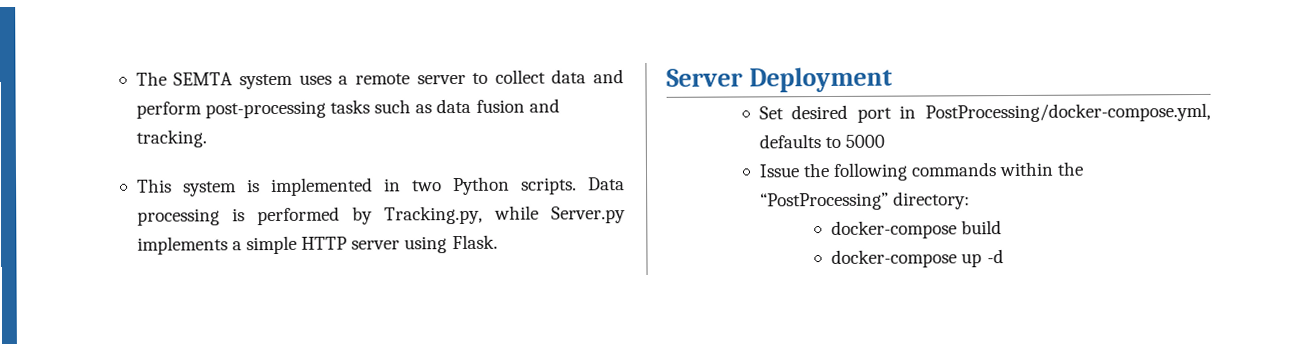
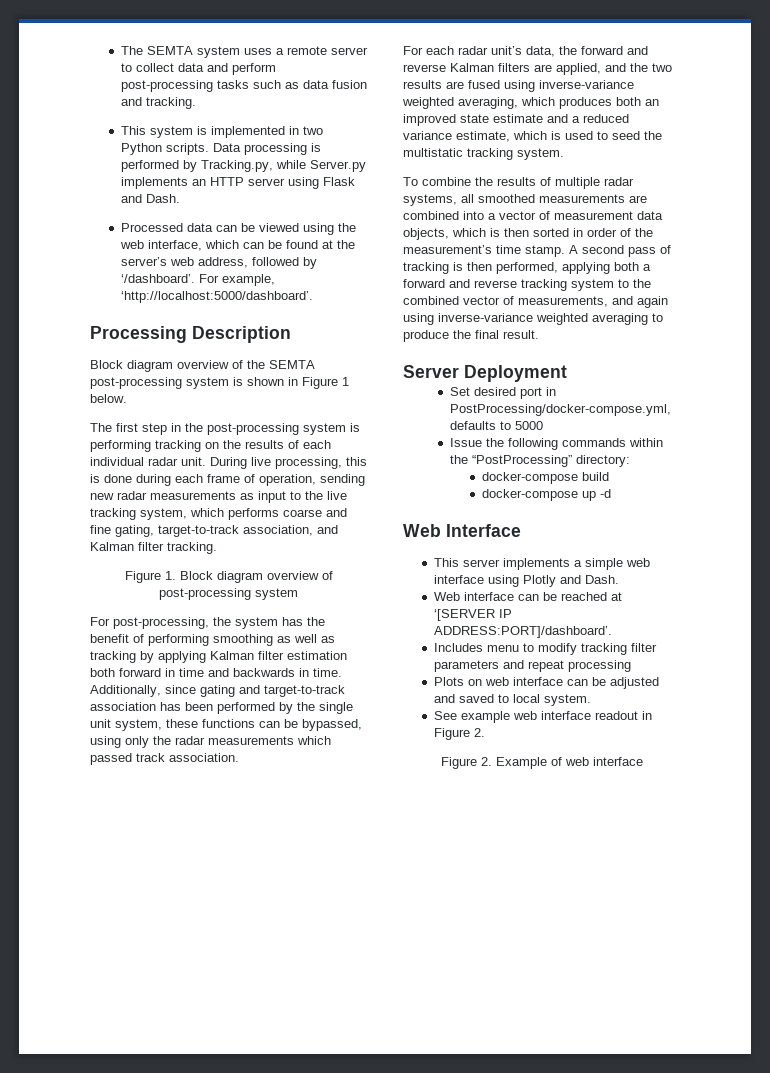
- Data processing is performed by Tracking.py, while Server.py implements a simple HTTP server using Flask.
+ Data processing is performed by Tracking.py, while Server.py implements an HTTP server using Flask and Dash.
+ Processed data can be viewed using the web interface, which can be found at the server’s web address, followed by ‘/dashboard’. For example, ‘http://localhost:5000/dashboard’.
+ Processing Description
+ Block diagram overview of the SEMTA post-processing system is shown in Figure 1 below.
+ The first step in the post-processing system is performing tracking on the results of each individual radar unit. During live processing, this is done during each frame of operation, sending new radar measurements as input to the live tracking system, which performs coarse and fine gating, target-to-track association, and Kalman filter tracking.
+ Figure 1. Block diagram overview of post-processing system
+ For post-processing, the system has the benefit of performing smoothing as well as tracking by applying Kalman filter estimation both forward in time and backwards in time. Additionally, since gating and target-to-track association has been performed by the single unit system, these functions can be bypassed, using only the radar measurements which passed track association.
+ For each radar unit’s data, the forward and reverse Kalman filters are applied, and the two results are fused using inverse-variance weighted averaging, which produces both an improved state estimate and a reduced variance estimate, which is used to seed the multistatic tracking system.
+ To combine the results of multiple radar systems, all smoothed measurements are combined into a vector of measurement data objects, which is then sorted in order of the measurement’s time stamp. A second pass of tracking is then performed, applying both a forward and reverse tracking system to the combined vector of measurements, and again using inverse-variance weighted averaging to produce the final result.
+ Web Interface
+ This server implements a simple web interface using Plotly and Dash.
+ Web interface can be reached at ‘[SERVER IP ADDRESS:PORT]/dashboard’.
+ Includes menu to modify tracking filter parameters and repeat processing
+ Plots on web interface can be adjusted and saved to local system.
+ See example web interface readout in Figure 2.
+ Figure 2. Example of web interface

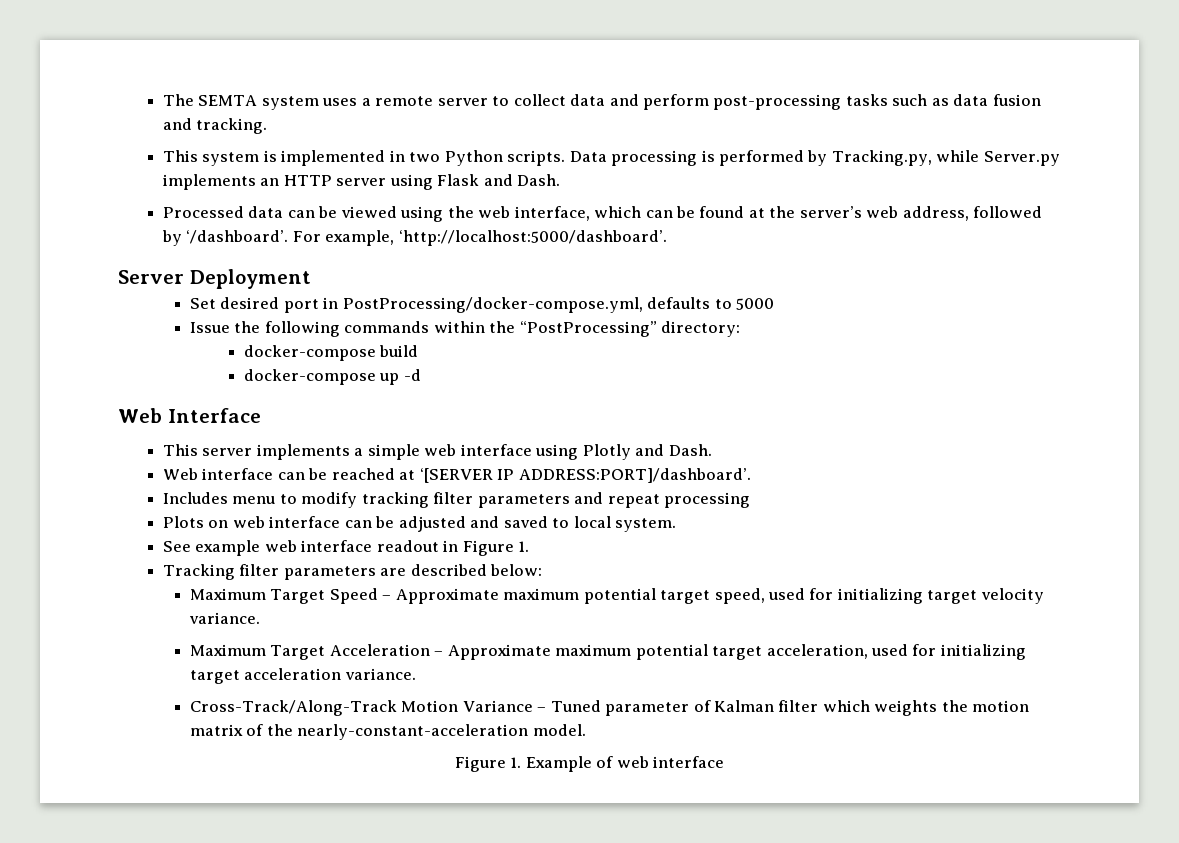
- Processing Description
- Block diagram overview of the SEMTA post-processing system is shown in Figure 1 below.
- The first step in the post-processing system is performing tracking on the results of each individual radar unit. During live processing, this is done during each frame of operation, sending new radar measurements as input to the live tracking system, which performs coarse and fine gating, target-to-track association, and Kalman filter tracking.
- Figure 1. Block diagram overview of post-processing system
- For post-processing, the system has the benefit of performing smoothing as well as tracking by applying Kalman filter estimation both forward in time and backwards in time. Additionally, since gating and target-to-track association has been performed by the single unit system, these functions can be bypassed, using only the radar measurements which passed track association.
- For each radar unit’s data, the forward and reverse Kalman filters are applied, and the two results are fused using inverse-variance weighted averaging, which produces both an improved state estimate and a reduced variance estimate, which is used to seed the multistatic tracking system.
- To combine the results of multiple radar systems, all smoothed measurements are combined into a vector of measurement data objects, which is then sorted in order of the measurement’s time stamp. A second pass of tracking is then performed, applying both a forward and reverse tracking system to the combined vector of measurements, and again using inverse-variance weighted averaging to produce the final result.
- See example web interface readout in Figure 2.
- Figure 2. Example of web interface
+ See example web interface readout in Figure 1.
+ Tracking filter parameters are described below:
+ Maximum Target Speed – Approximate maximum potential target speed, used for initializing target velocity variance.
+ Maximum Target Acceleration – Approximate maximum potential target acceleration, used for initializing target acceleration variance.
+ Cross-Track/Along-Track Motion Variance – Tuned parameter of Kalman filter which weights the motion matrix of the nearly-constant-acceleration model.
+ Figure 1. Example of web interface

